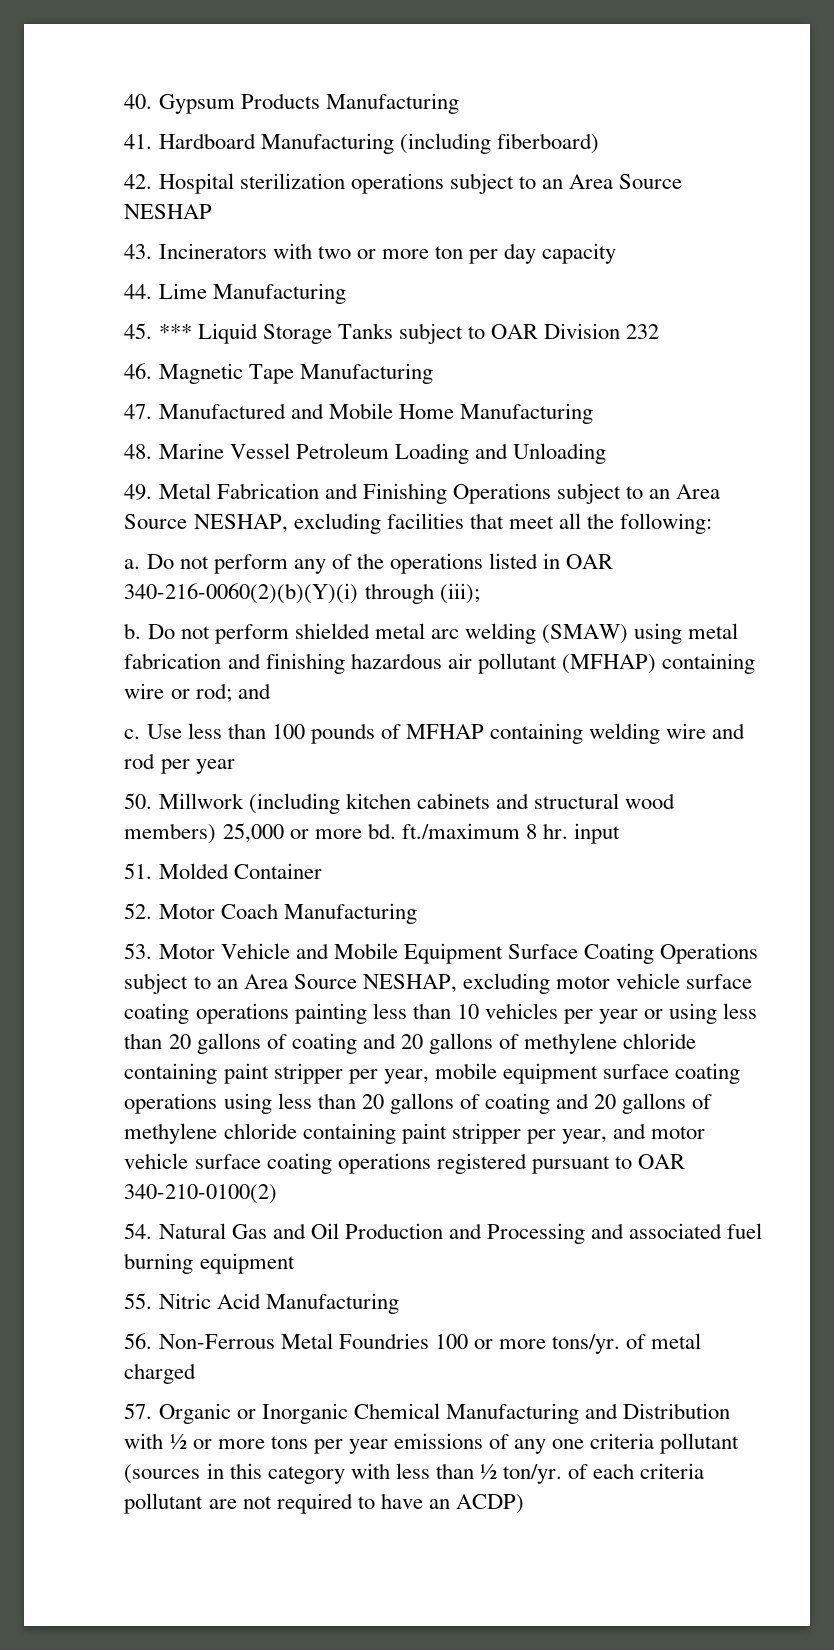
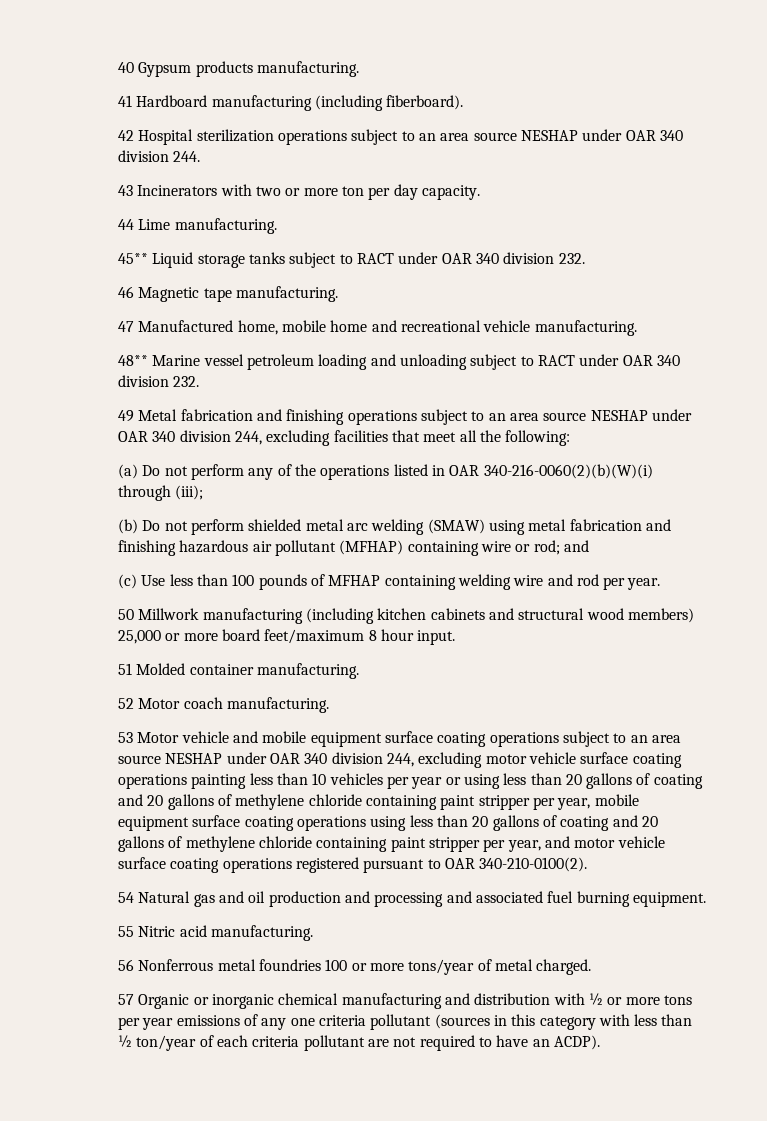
- 40. Gypsum Products Manufacturing
- 41. Hardboard Manufacturing (including fiberboard)
- 42. Hospital sterilization operations subject to an Area Source NESHAP
- 43. Incinerators with two or more ton per day capacity
- 44. Lime Manufacturing
- 45. *** Liquid Storage Tanks subject to OAR Division 232
- 46. Magnetic Tape Manufacturing
- 47. Manufactured and Mobile Home Manufacturing
- 48. Marine Vessel Petroleum Loading and Unloading
- 49. Metal Fabrication and Finishing Operations subject to an Area Source NESHAP, excluding facilities that meet all the following:
+ 40 Gypsum products manufacturing.
+ 41 Hardboard manufacturing (including fiberboard).
+ 42 Hospital sterilization operations subject to an area source NESHAP under OAR 340 division 244.
+ 43 Incinerators with two or more ton per day capacity.
+ 44 Lime manufacturing.
+ 45** Liquid storage tanks subject to RACT under OAR 340 division 232.
+ 46 Magnetic tape manufacturing.
+ 47 Manufactured home, mobile home and recreational vehicle manufacturing.
+ 48** Marine vessel petroleum loading and unloading subject to RACT under OAR 340 division 232.
+ 49 Metal fabrication and finishing operations subject to an area source NESHAP under OAR 340 division 244, excluding facilities that meet all the following:
- a. Do not perform any of the operations listed in OAR 340-216-0060(2)(b)(Y)(i) through (iii);
+ (a) Do not perform any of the operations listed in OAR 340-216-0060(2)(b)(W)(i) through (iii);
- b. Do not perform shielded metal arc welding (SMAW) using metal fabrication and finishing hazardous air pollutant (MFHAP) containing wire or rod; and
+ (b) Do not perform shielded metal arc welding (SMAW) using metal fabrication and finishing hazardous air pollutant (MFHAP) containing wire or rod; and
- c. Use less than 100 pounds of MFHAP containing welding wire and rod per year
- 50. Millwork (including kitchen cabinets and structural wood members) 25,000 or more bd. ft./maximum 8 hr. input
- 51. Molded Container
- 52. Motor Coach Manufacturing
- 53. Motor Vehicle and Mobile Equipment Surface Coating Operations subject to an Area Source NESHAP, excluding motor vehicle surface coating operations painting less than 10 vehicles per year or using less than 20 gallons of coating and 20 gallons of methylene chloride containing paint stripper per year, mobile equipment surface coating operations using less than 20 gallons of coating and 20 gallons of methylene chloride containing paint stripper per year, and motor vehicle surface coating operations registered pursuant to OAR 340-210-0100(2)
- 54. Natural Gas and Oil Production and Processing and associated fuel burning equipment
- 55. Nitric Acid Manufacturing
- 56. Non-Ferrous Metal Foundries 100 or more tons/yr. of metal charged
- 57. Organic or Inorganic Chemical Manufacturing and Distribution with ½ or more tons per year emissions of any one criteria pollutant (sources in this category with less than ½ ton/yr. of each criteria pollutant are not required to have an ACDP)
+ (c) Use less than 100 pounds of MFHAP containing welding wire and rod per year.
+ 50 Millwork manufacturing (including kitchen cabinets and structural wood members) 25,000 or more board feet/maximum 8 hour input.
+ 51 Molded container manufacturing.
+ 52 Motor coach manufacturing.
+ 53 Motor vehicle and mobile equipment surface coating operations subject to an area source NESHAP under OAR 340 division 244, excluding motor vehicle surface coating operations painting less than 10 vehicles per year or using less than 20 gallons of coating and 20 gallons of methylene chloride containing paint stripper per year, mobile equipment surface coating operations using less than 20 gallons of coating and 20 gallons of methylene chloride containing paint stripper per year, and motor vehicle surface coating operations registered pursuant to OAR 340-210-0100(2).
+ 54 Natural gas and oil production and processing and associated fuel burning equipment.
+ 55 Nitric acid manufacturing.
+ 56 Nonferrous metal foundries 100 or more tons/year of metal charged.
+ 57 Organic or inorganic chemical manufacturing and distribution with ½ or more tons per year emissions of any one criteria pollutant (sources in this category with less than ½ ton/year of each criteria pollutant are not required to have an ACDP).

